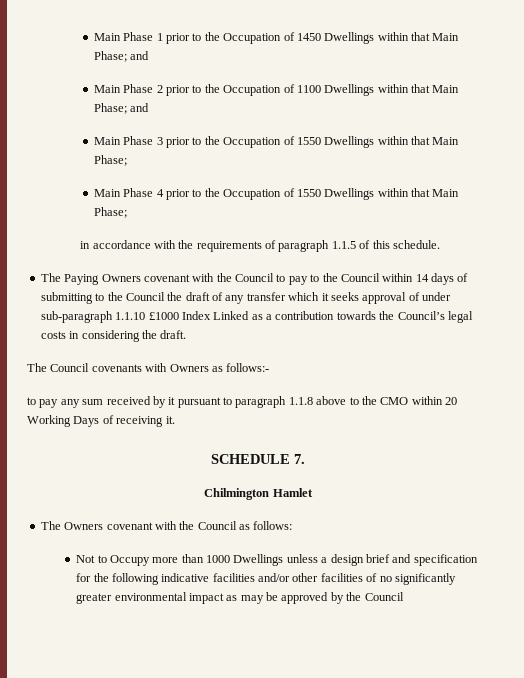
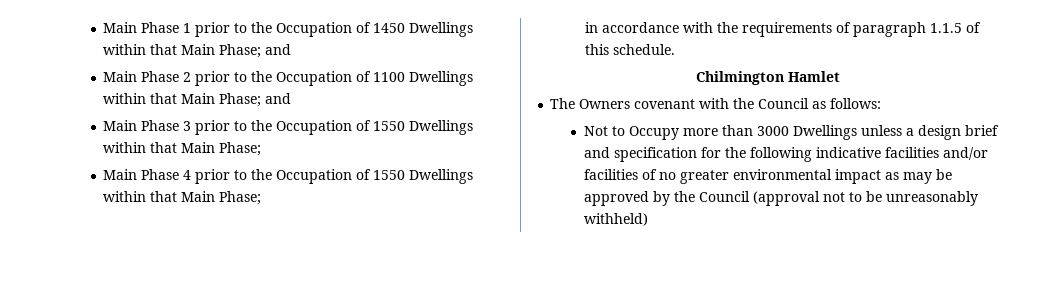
- The Paying Owners covenant with the Council to pay to the Council within 14 days of submitting to the Council the draft of any transfer which it seeks approval of under sub-paragraph 1.1.10 £1000 Index Linked as a contribution towards the Council’s legal costs in considering the draft.
- The Council covenants with Owners as follows:-
- to pay any sum received by it pursuant to paragraph 1.1.8 above to the CMO within 20 Working Days of receiving it.
- SCHEDULE 7.
- Not to Occupy more than 1000 Dwellings unless a design brief and specification for the following indicative facilities and/or other facilities of no significantly greater environmental impact as may be approved by the Council
+ Not to Occupy more than 3000 Dwellings unless a design brief and specification for the following indicative facilities and/or facilities of no greater environmental impact as may be approved by the Council (approval not to be unreasonably withheld)

